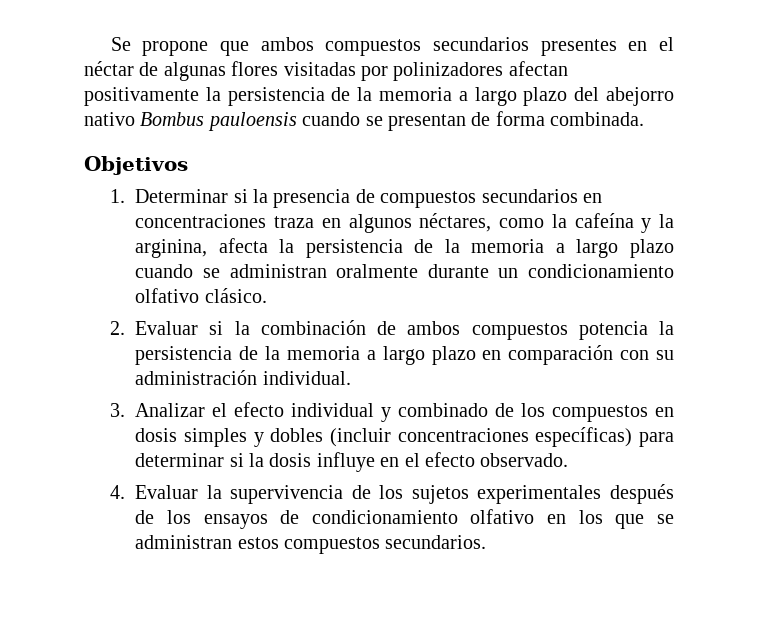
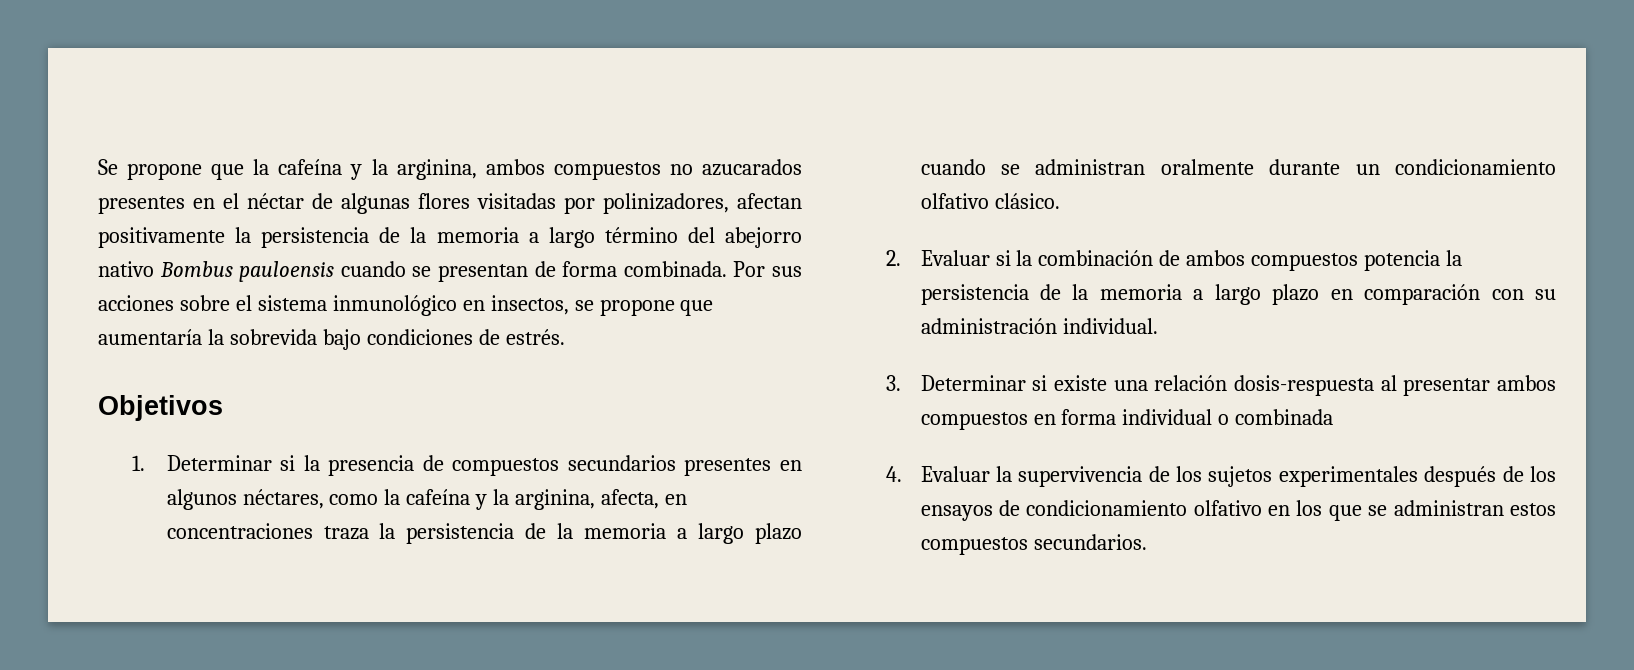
- Se propone que ambos compuestos secundarios presentes en el néctar de algunas flores visitadas por polinizadores afectan positivamente la persistencia de la memoria a largo plazo del abejorro nativo Bombus pauloensis cuando se presentan de forma combinada.
+ Se propone que la cafeína y la arginina, ambos compuestos no azucarados presentes en el néctar de algunas flores visitadas por polinizadores, afectan positivamente la persistencia de la memoria a largo término del abejorro nativo Bombus pauloensis cuando se presentan de forma combinada. Por sus acciones sobre el sistema inmunológico en insectos, se propone que aumentaría la sobrevida bajo condiciones de estrés.
- 1. Determinar si la presencia de compuestos secundarios en concentraciones traza en algunos néctares, como la cafeína y la arginina, afecta la persistencia de la memoria a largo plazo cuando se administran oralmente durante un condicionamiento olfativo clásico.
+ 1. Determinar si la presencia de compuestos secundarios presentes en algunos néctares, como la cafeína y la arginina, afecta, en concentraciones traza la persistencia de la memoria a largo plazo cuando se administran oralmente durante un condicionamiento olfativo clásico.
- 3. Analizar el efecto individual y combinado de los compuestos en dosis simples y dobles (incluir concentraciones específicas) para determinar si la dosis influye en el efecto observado.
+ 3. Determinar si existe una relación dosis-respuesta al presentar ambos compuestos en forma individual o combinada

